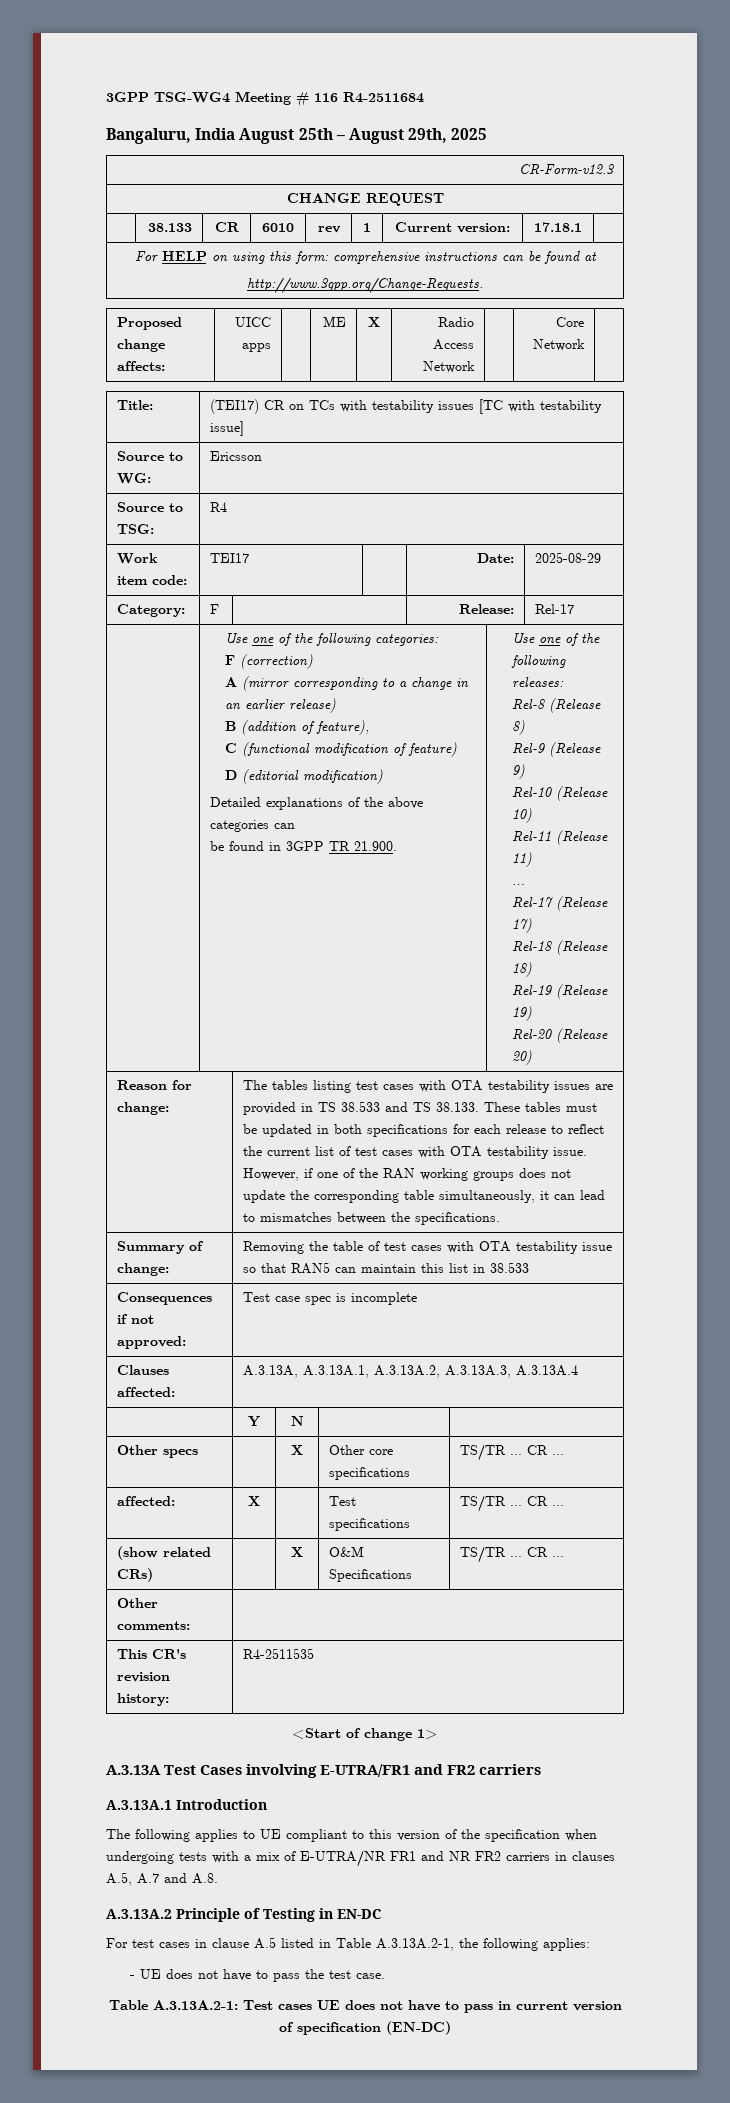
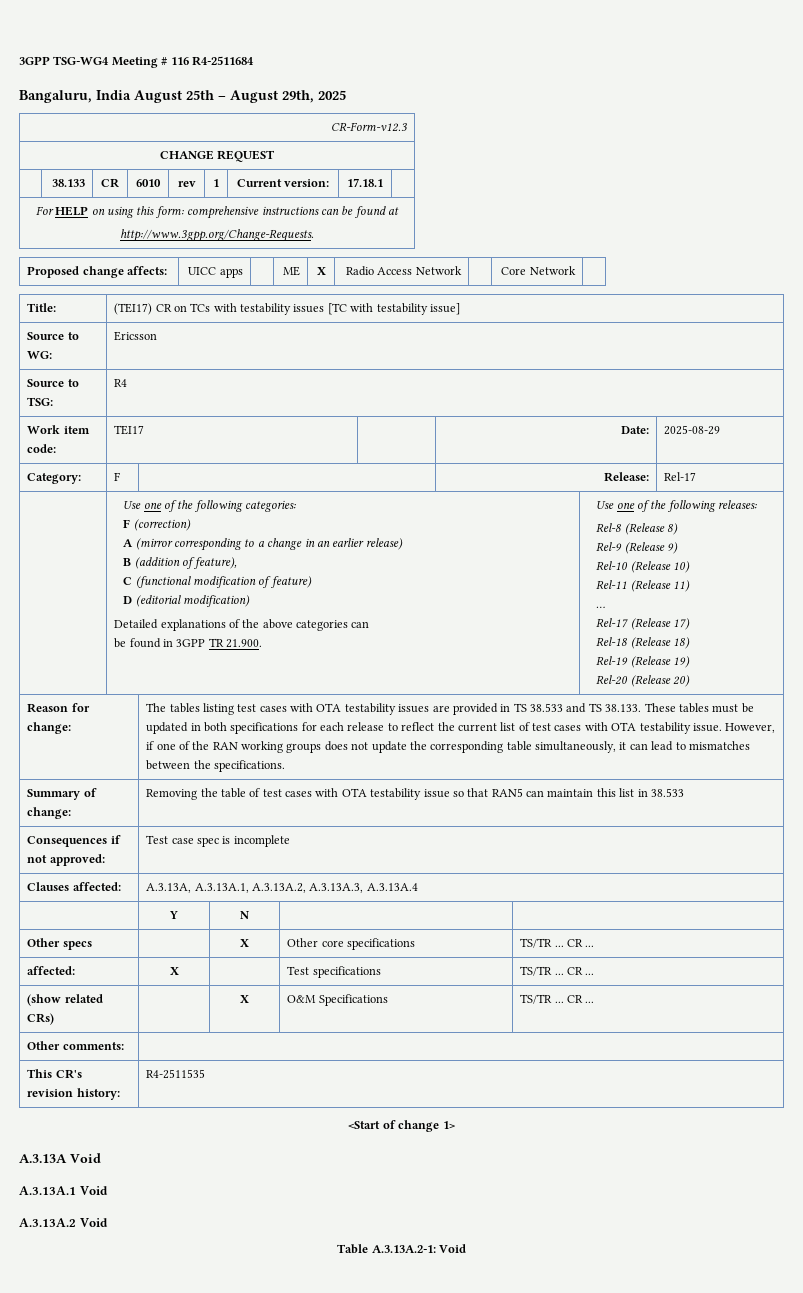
- A.3.13A Test Cases involving E-UTRA/FR1 and FR2 carriers
- A.3.13A.1 Introduction
- The following applies to UE compliant to this version of the specification when undergoing tests with a mix of E-UTRA/NR FR1 and NR FR2 carriers in clauses A.5, A.7 and A.8.
- A.3.13A.2 Principle of Testing in EN-DC
- For test cases in clause A.5 listed in Table A.3.13A.2-1, the following applies:
- - UE does not have to pass the test case.
- Table A.3.13A.2-1: Test cases UE does not have to pass in current version of specification (EN-DC)
+ A.3.13A Void
+ A.3.13A.1 Void
+ A.3.13A.2 Void
+ Table A.3.13A.2-1: Void

